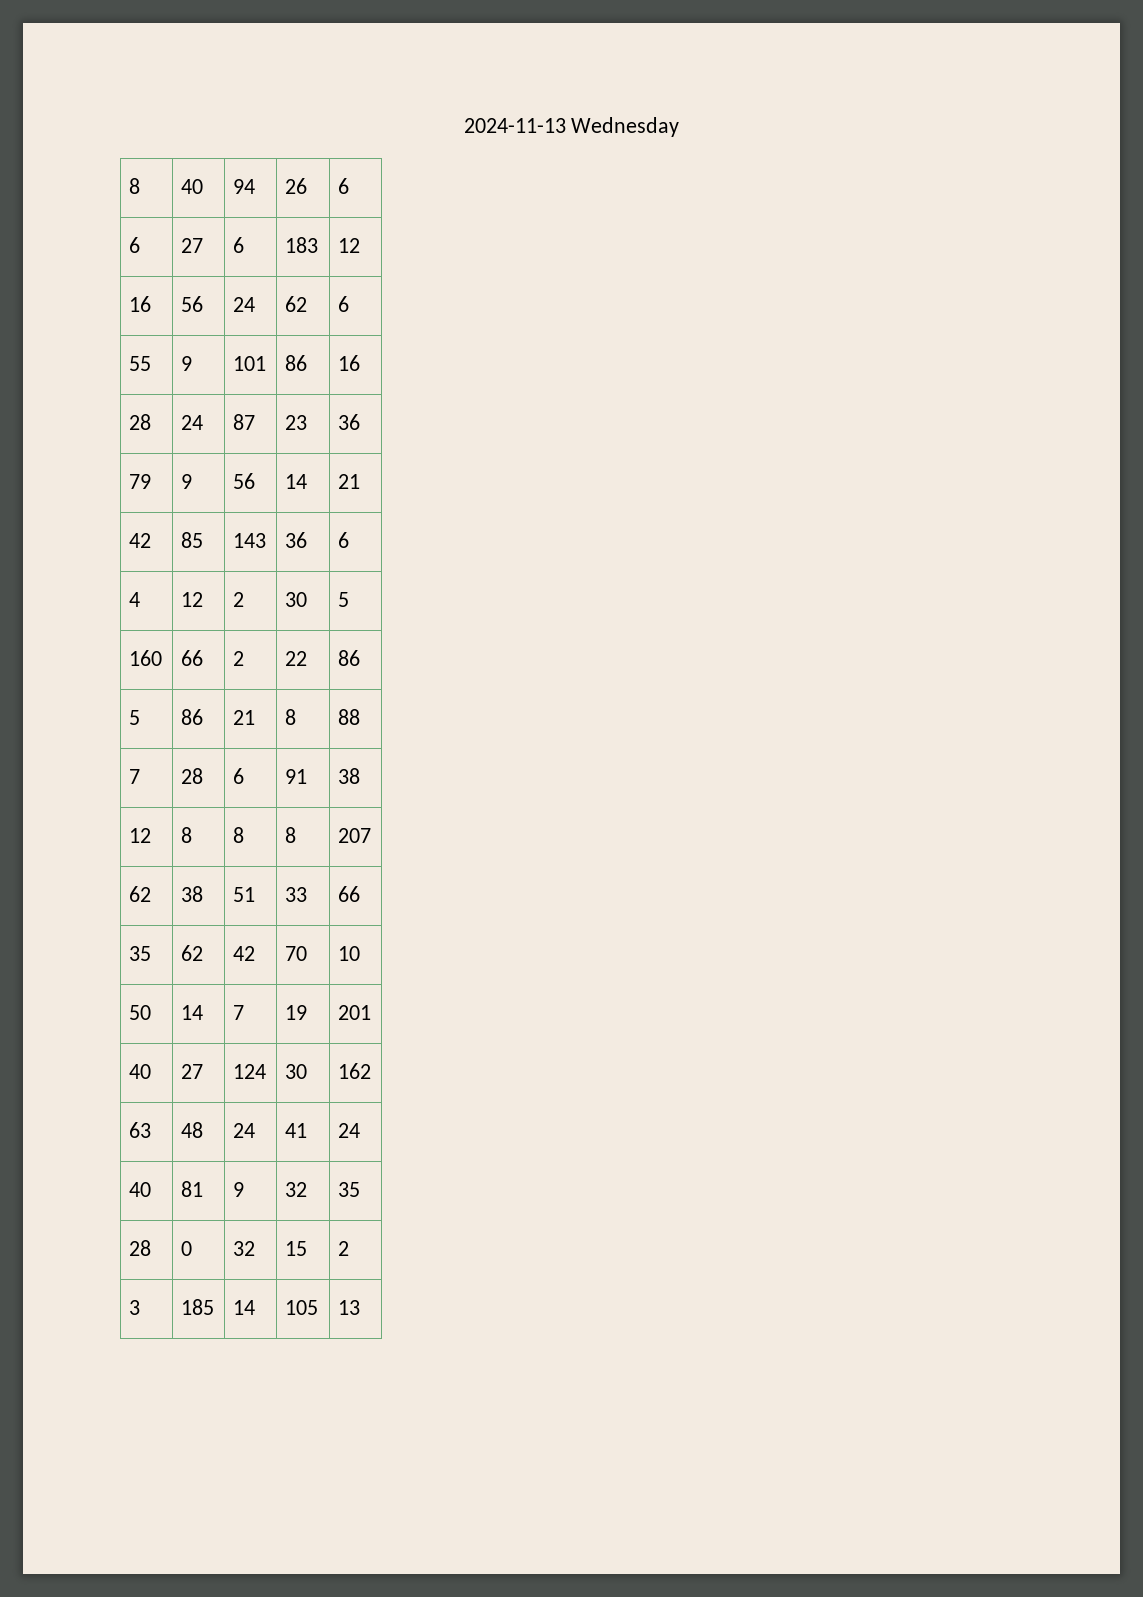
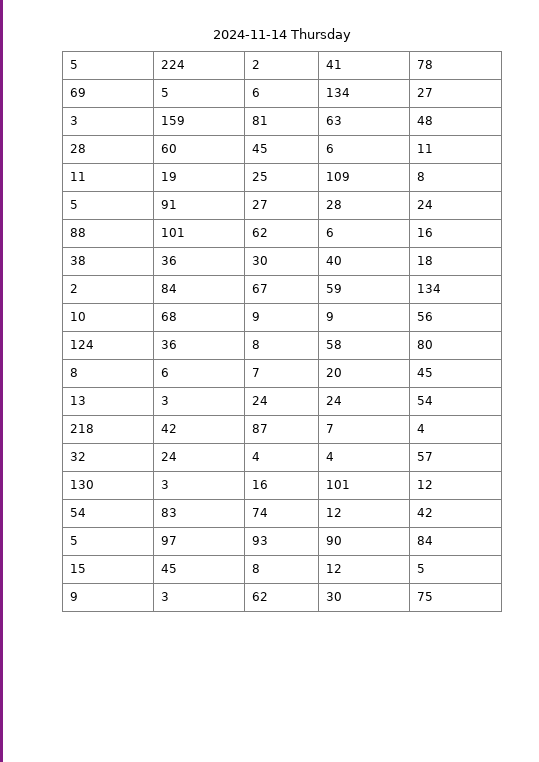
- 2024-11-13 Wednesday
- 8 | 40 | 94 | 26 | 6
- 6 | 27 | 6 | 183 | 12
- 16 | 56 | 24 | 62 | 6
- 55 | 9 | 101 | 86 | 16
- 28 | 24 | 87 | 23 | 36
- 79 | 9 | 56 | 14 | 21
- 42 | 85 | 143 | 36 | 6
- 4 | 12 | 2 | 30 | 5
- 160 | 66 | 2 | 22 | 86
- 5 | 86 | 21 | 8 | 88
- 7 | 28 | 6 | 91 | 38
- 12 | 8 | 8 | 8 | 207
- 62 | 38 | 51 | 33 | 66
- 35 | 62 | 42 | 70 | 10
- 50 | 14 | 7 | 19 | 201
- 40 | 27 | 124 | 30 | 162
- 63 | 48 | 24 | 41 | 24
- 40 | 81 | 9 | 32 | 35
- 28 | 0 | 32 | 15 | 2
- 3 | 185 | 14 | 105 | 13
+ 2024-11-14 Thursday
+ 5 | 224 | 2 | 41 | 78
+ 69 | 5 | 6 | 134 | 27
+ 3 | 159 | 81 | 63 | 48
+ 28 | 60 | 45 | 6 | 11
+ 11 | 19 | 25 | 109 | 8
+ 5 | 91 | 27 | 28 | 24
+ 88 | 101 | 62 | 6 | 16
+ 38 | 36 | 30 | 40 | 18
+ 2 | 84 | 67 | 59 | 134
+ 10 | 68 | 9 | 9 | 56
+ 124 | 36 | 8 | 58 | 80
+ 8 | 6 | 7 | 20 | 45
+ 13 | 3 | 24 | 24 | 54
+ 218 | 42 | 87 | 7 | 4
+ 32 | 24 | 4 | 4 | 57
+ 130 | 3 | 16 | 101 | 12
+ 54 | 83 | 74 | 12 | 42
+ 5 | 97 | 93 | 90 | 84
+ 15 | 45 | 8 | 12 | 5
+ 9 | 3 | 62 | 30 | 75

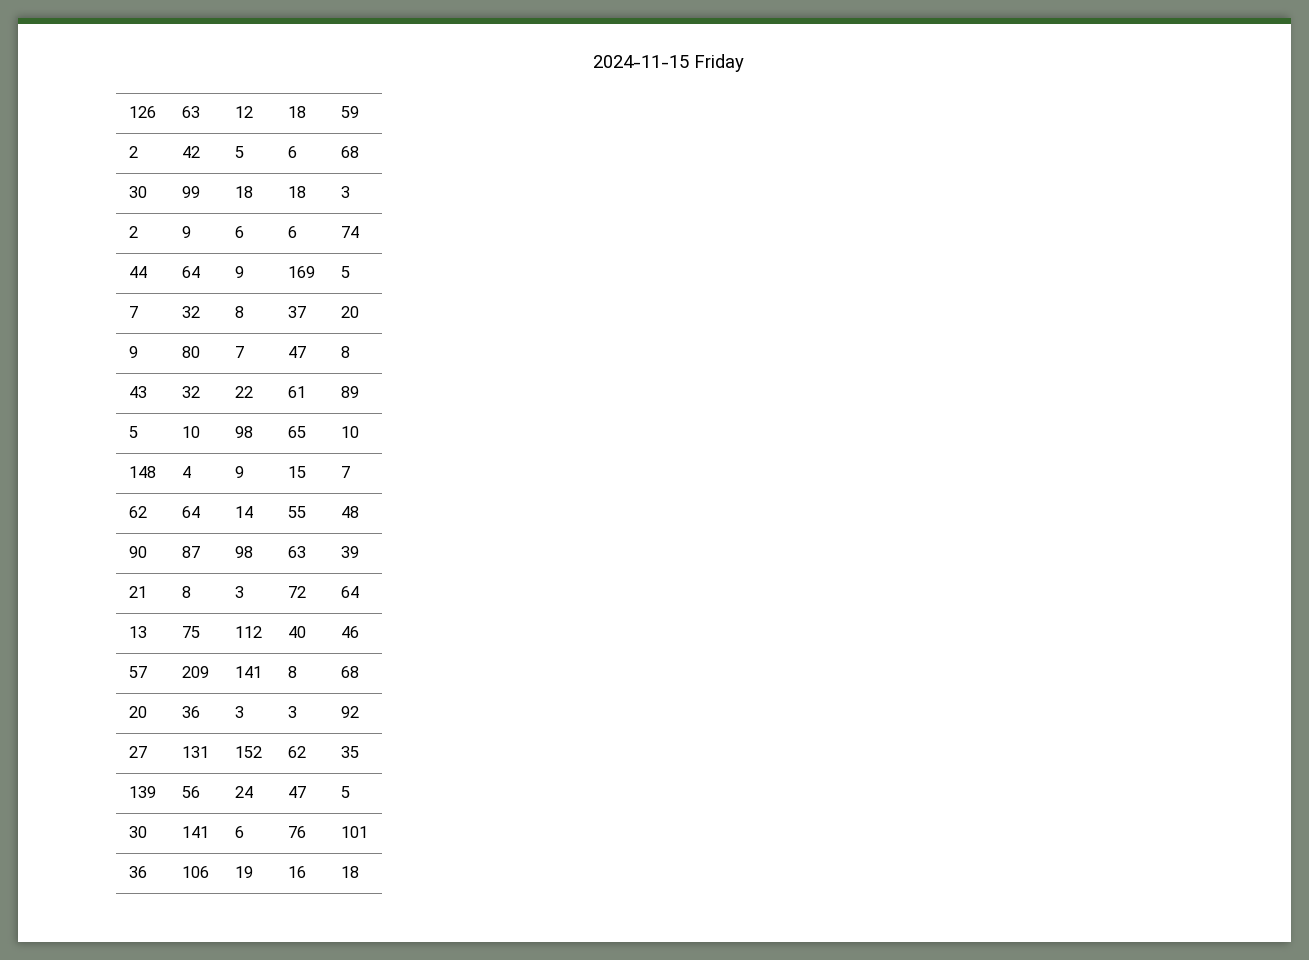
- 2024-11-14 Thursday
- 5 | 224 | 2 | 41 | 78
- 69 | 5 | 6 | 134 | 27
- 3 | 159 | 81 | 63 | 48
- 28 | 60 | 45 | 6 | 11
- 11 | 19 | 25 | 109 | 8
- 5 | 91 | 27 | 28 | 24
- 88 | 101 | 62 | 6 | 16
- 38 | 36 | 30 | 40 | 18
- 2 | 84 | 67 | 59 | 134
- 10 | 68 | 9 | 9 | 56
- 124 | 36 | 8 | 58 | 80
- 8 | 6 | 7 | 20 | 45
- 13 | 3 | 24 | 24 | 54
- 218 | 42 | 87 | 7 | 4
- 32 | 24 | 4 | 4 | 57
- 130 | 3 | 16 | 101 | 12
- 54 | 83 | 74 | 12 | 42
- 5 | 97 | 93 | 90 | 84
- 15 | 45 | 8 | 12 | 5
- 9 | 3 | 62 | 30 | 75
+ 2024-11-15 Friday
+ 126 | 63 | 12 | 18 | 59
+ 2 | 42 | 5 | 6 | 68
+ 30 | 99 | 18 | 18 | 3
+ 2 | 9 | 6 | 6 | 74
+ 44 | 64 | 9 | 169 | 5
+ 7 | 32 | 8 | 37 | 20
+ 9 | 80 | 7 | 47 | 8
+ 43 | 32 | 22 | 61 | 89
+ 5 | 10 | 98 | 65 | 10
+ 148 | 4 | 9 | 15 | 7
+ 62 | 64 | 14 | 55 | 48
+ 90 | 87 | 98 | 63 | 39
+ 21 | 8 | 3 | 72 | 64
+ 13 | 75 | 112 | 40 | 46
+ 57 | 209 | 141 | 8 | 68
+ 20 | 36 | 3 | 3 | 92
+ 27 | 131 | 152 | 62 | 35
+ 139 | 56 | 24 | 47 | 5
+ 30 | 141 | 6 | 76 | 101
+ 36 | 106 | 19 | 16 | 18

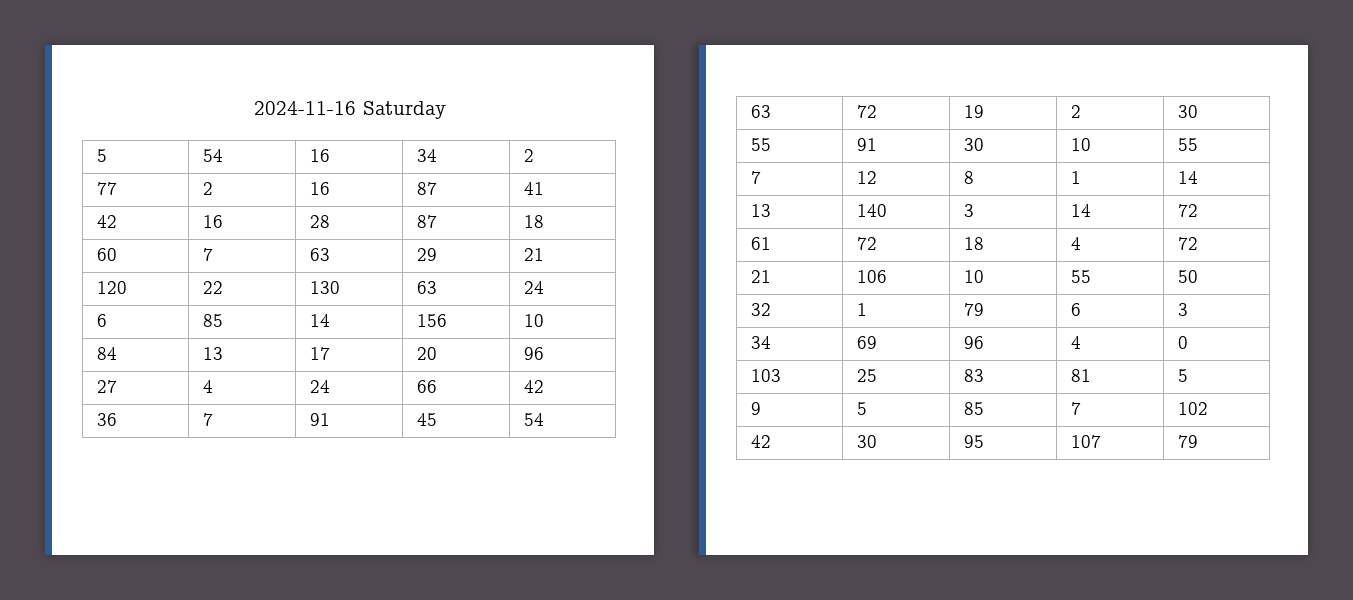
- 2024-11-15 Friday
- 126 | 63 | 12 | 18 | 59
- 2 | 42 | 5 | 6 | 68
- 30 | 99 | 18 | 18 | 3
- 2 | 9 | 6 | 6 | 74
- 44 | 64 | 9 | 169 | 5
- 7 | 32 | 8 | 37 | 20
- 9 | 80 | 7 | 47 | 8
- 43 | 32 | 22 | 61 | 89
- 5 | 10 | 98 | 65 | 10
- 148 | 4 | 9 | 15 | 7
- 62 | 64 | 14 | 55 | 48
- 90 | 87 | 98 | 63 | 39
- 21 | 8 | 3 | 72 | 64
- 13 | 75 | 112 | 40 | 46
- 57 | 209 | 141 | 8 | 68
- 20 | 36 | 3 | 3 | 92
- 27 | 131 | 152 | 62 | 35
- 139 | 56 | 24 | 47 | 5
- 30 | 141 | 6 | 76 | 101
- 36 | 106 | 19 | 16 | 18
+ 2024-11-16 Saturday
+ 5 | 54 | 16 | 34 | 2
+ 77 | 2 | 16 | 87 | 41
+ 42 | 16 | 28 | 87 | 18
+ 60 | 7 | 63 | 29 | 21
+ 120 | 22 | 130 | 63 | 24
+ 6 | 85 | 14 | 156 | 10
+ 84 | 13 | 17 | 20 | 96
+ 27 | 4 | 24 | 66 | 42
+ 36 | 7 | 91 | 45 | 54
+ 63 | 72 | 19 | 2 | 30
+ 55 | 91 | 30 | 10 | 55
+ 7 | 12 | 8 | 1 | 14
+ 13 | 140 | 3 | 14 | 72
+ 61 | 72 | 18 | 4 | 72
+ 21 | 106 | 10 | 55 | 50
+ 32 | 1 | 79 | 6 | 3
+ 34 | 69 | 96 | 4 | 0
+ 103 | 25 | 83 | 81 | 5
+ 9 | 5 | 85 | 7 | 102
+ 42 | 30 | 95 | 107 | 79

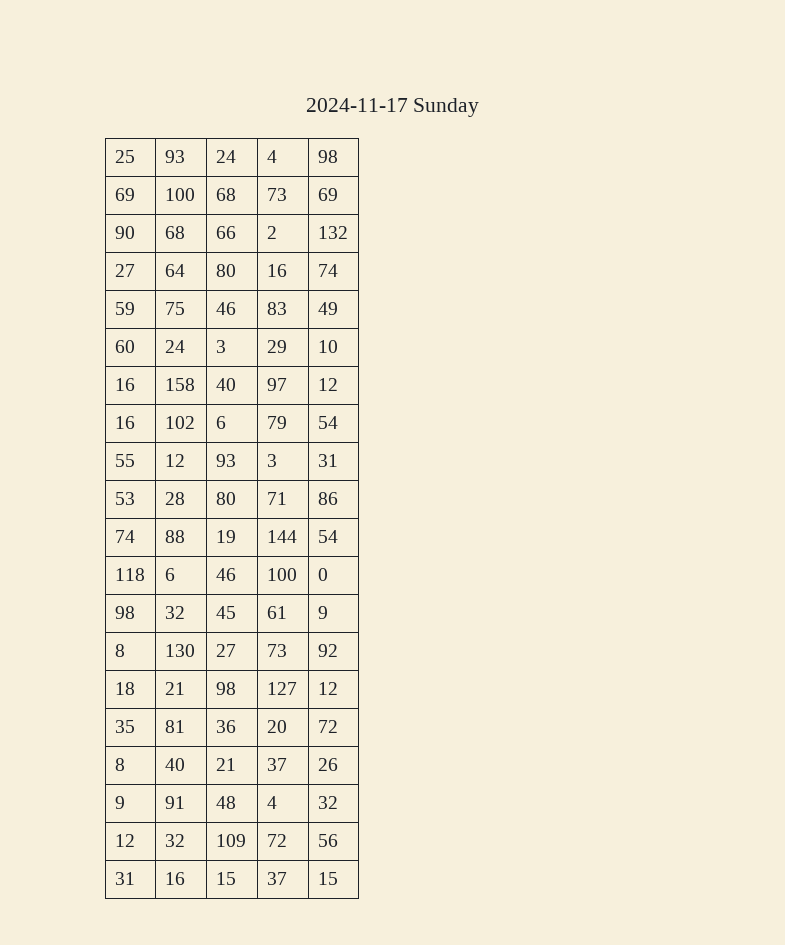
- 2024-11-16 Saturday
- 5 | 54 | 16 | 34 | 2
- 77 | 2 | 16 | 87 | 41
- 42 | 16 | 28 | 87 | 18
- 60 | 7 | 63 | 29 | 21
- 120 | 22 | 130 | 63 | 24
- 6 | 85 | 14 | 156 | 10
- 84 | 13 | 17 | 20 | 96
- 27 | 4 | 24 | 66 | 42
- 36 | 7 | 91 | 45 | 54
- 63 | 72 | 19 | 2 | 30
- 55 | 91 | 30 | 10 | 55
- 7 | 12 | 8 | 1 | 14
- 13 | 140 | 3 | 14 | 72
- 61 | 72 | 18 | 4 | 72
- 21 | 106 | 10 | 55 | 50
- 32 | 1 | 79 | 6 | 3
- 34 | 69 | 96 | 4 | 0
- 103 | 25 | 83 | 81 | 5
- 9 | 5 | 85 | 7 | 102
- 42 | 30 | 95 | 107 | 79
+ 2024-11-17 Sunday
+ 25 | 93 | 24 | 4 | 98
+ 69 | 100 | 68 | 73 | 69
+ 90 | 68 | 66 | 2 | 132
+ 27 | 64 | 80 | 16 | 74
+ 59 | 75 | 46 | 83 | 49
+ 60 | 24 | 3 | 29 | 10
+ 16 | 158 | 40 | 97 | 12
+ 16 | 102 | 6 | 79 | 54
+ 55 | 12 | 93 | 3 | 31
+ 53 | 28 | 80 | 71 | 86
+ 74 | 88 | 19 | 144 | 54
+ 118 | 6 | 46 | 100 | 0
+ 98 | 32 | 45 | 61 | 9
+ 8 | 130 | 27 | 73 | 92
+ 18 | 21 | 98 | 127 | 12
+ 35 | 81 | 36 | 20 | 72
+ 8 | 40 | 21 | 37 | 26
+ 9 | 91 | 48 | 4 | 32
+ 12 | 32 | 109 | 72 | 56
+ 31 | 16 | 15 | 37 | 15

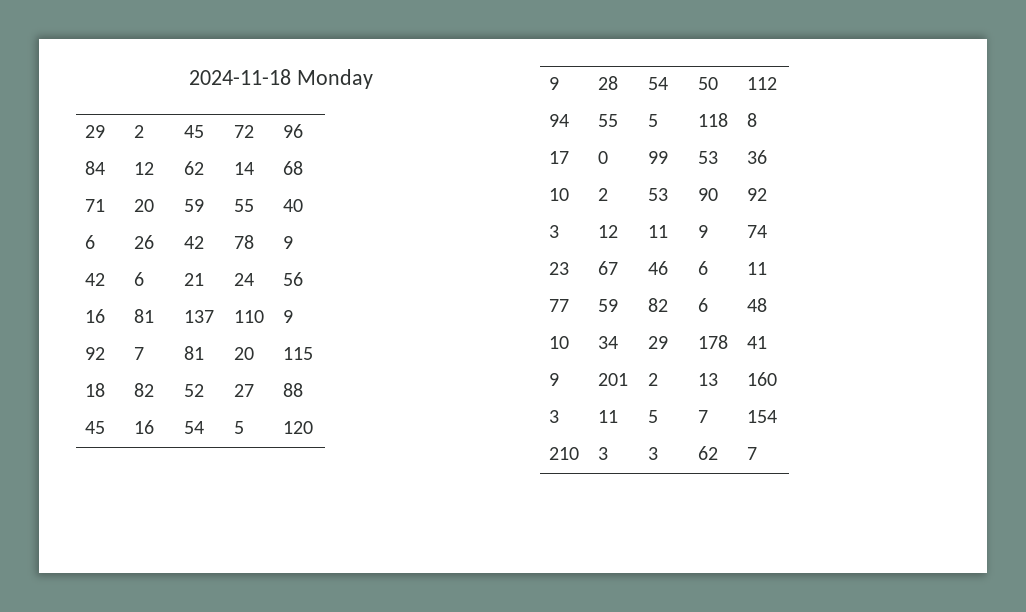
- 2024-11-17 Sunday
- 25 | 93 | 24 | 4 | 98
- 69 | 100 | 68 | 73 | 69
- 90 | 68 | 66 | 2 | 132
- 27 | 64 | 80 | 16 | 74
+ 2024-11-18 Monday
+ 29 | 2 | 45 | 72 | 96
+ 84 | 12 | 62 | 14 | 68
+ 71 | 20 | 59 | 55 | 40
+ 6 | 26 | 42 | 78 | 9
+ 42 | 6 | 21 | 24 | 56
+ 16 | 81 | 137 | 110 | 9
+ 92 | 7 | 81 | 20 | 115
+ 18 | 82 | 52 | 27 | 88
+ 45 | 16 | 54 | 5 | 120
+ 9 | 28 | 54 | 50 | 112
+ 94 | 55 | 5 | 118 | 8
+ 17 | 0 | 99 | 53 | 36
+ 10 | 2 | 53 | 90 | 92
+ 3 | 12 | 11 | 9 | 74
- 59 | 75 | 46 | 83 | 49
- 60 | 24 | 3 | 29 | 10
- 16 | 158 | 40 | 97 | 12
- 16 | 102 | 6 | 79 | 54
- 55 | 12 | 93 | 3 | 31
- 53 | 28 | 80 | 71 | 86
- 74 | 88 | 19 | 144 | 54
- 118 | 6 | 46 | 100 | 0
- 98 | 32 | 45 | 61 | 9
- 8 | 130 | 27 | 73 | 92
- 18 | 21 | 98 | 127 | 12
- 35 | 81 | 36 | 20 | 72
- 8 | 40 | 21 | 37 | 26
- 9 | 91 | 48 | 4 | 32
- 12 | 32 | 109 | 72 | 56
- 31 | 16 | 15 | 37 | 15
+ 23 | 67 | 46 | 6 | 11
+ 77 | 59 | 82 | 6 | 48
+ 10 | 34 | 29 | 178 | 41
+ 9 | 201 | 2 | 13 | 160
+ 3 | 11 | 5 | 7 | 154
+ 210 | 3 | 3 | 62 | 7

